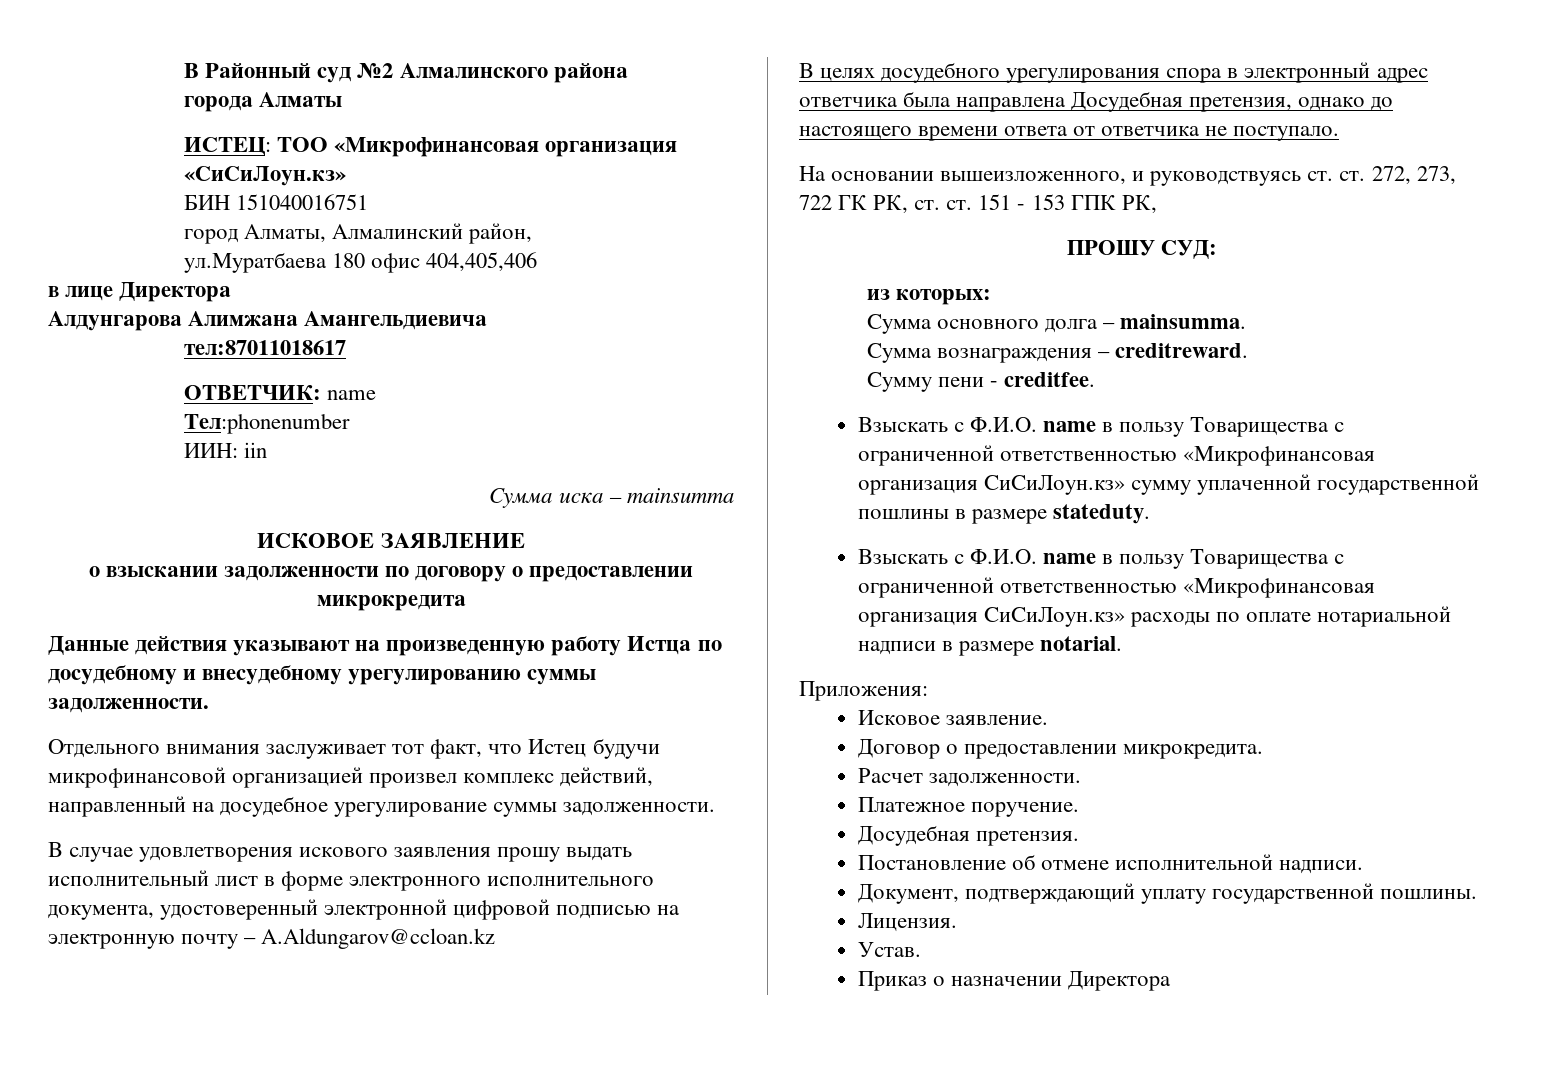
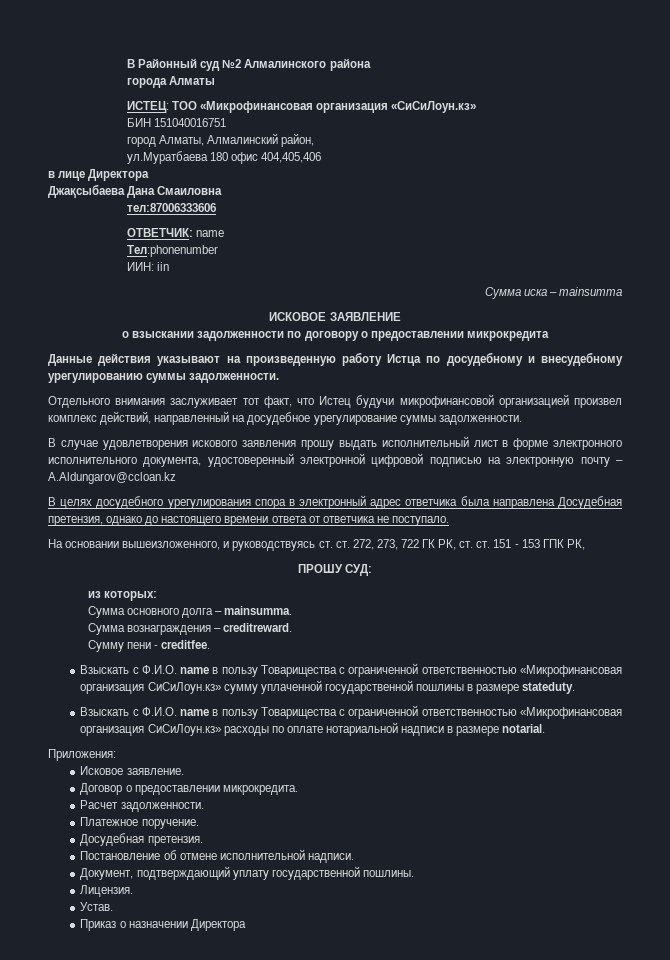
- Алдунгарова Алимжана Амангельдиевича
- тел:87011018617
+ Джақсыбаева Дана Смаиловна
+ тел:87006333606

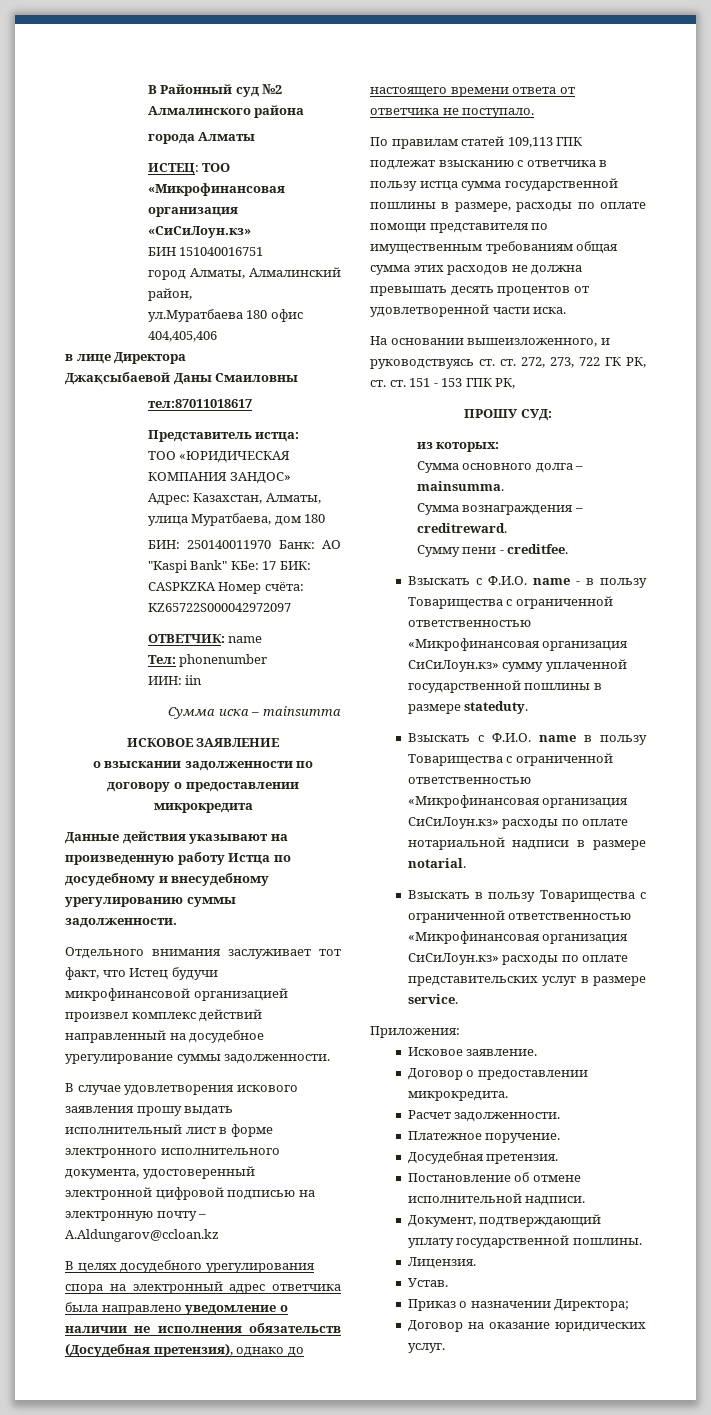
- Джақсыбаева Дана Смаиловна
- тел:87006333606
+ Джақсыбаевой Даны Смаиловны
+ тел:87011018617
+ Представитель истца:
+ ТОО «ЮРИДИЧЕСКАЯ КОМПАНИЯ ЗАНДОС»
+ Адрес: Казахстан, Алматы, улица Муратбаева, дом 180
+ БИН: 250140011970 Банк: АО "Kaspi Bank" КБе: 17 БИК: CASPKZKA Номер счёта: KZ65722S000042972097
- Тел:phonenumber
+ Тел: phonenumber
- Отдельного внимания заслуживает тот факт, что Истец будучи микрофинансовой организацией произвел комплекс действий, направленный на досудебное урегулирование суммы задолженности.
+ Отдельного внимания заслуживает тот факт, что Истец будучи микрофинансовой организацией произвел комплекс действий направленный на досудебное урегулирование суммы задолженности.
- В целях досудебного урегулирования спора в электронный адрес ответчика была направлена Досудебная претензия, однако до настоящего времени ответа от ответчика не поступало.
+ В целях досудебного урегулирования спора на электронный адрес ответчика была направлено уведомление о наличии не исполнения обязательств (Досудебная претензия), однако до настоящего времени ответа от ответчика не поступало.
+ По правилам статей 109,113 ГПК подлежат взысканию с ответчика в пользу истца сумма государственной пошлины в размере, расходы по оплате помощи представителя по имущественным требованиям общая сумма этих расходов не должна превышать десять процентов от удовлетворенной части иска.
- Взыскать с Ф.И.О. name в пользу Товарищества с ограниченной ответственностью «Микрофинансовая организация СиСиЛоун.кз» сумму уплаченной государственной пошлины в размере stateduty.
+ Взыскать с Ф.И.О. name - в пользу Товарищества с ограниченной ответственностью «Микрофинансовая организация СиСиЛоун.кз» сумму уплаченной государственной пошлины в размере stateduty.
+ Взыскать в пользу Товарищества с ограниченной ответственностью «Микрофинансовая организация СиСиЛоун.кз» расходы по оплате представительских услуг в размере service.
- Приказ о назначении Директора
+ Приказ о назначении Директора;
+ Договор на оказание юридических услуг.

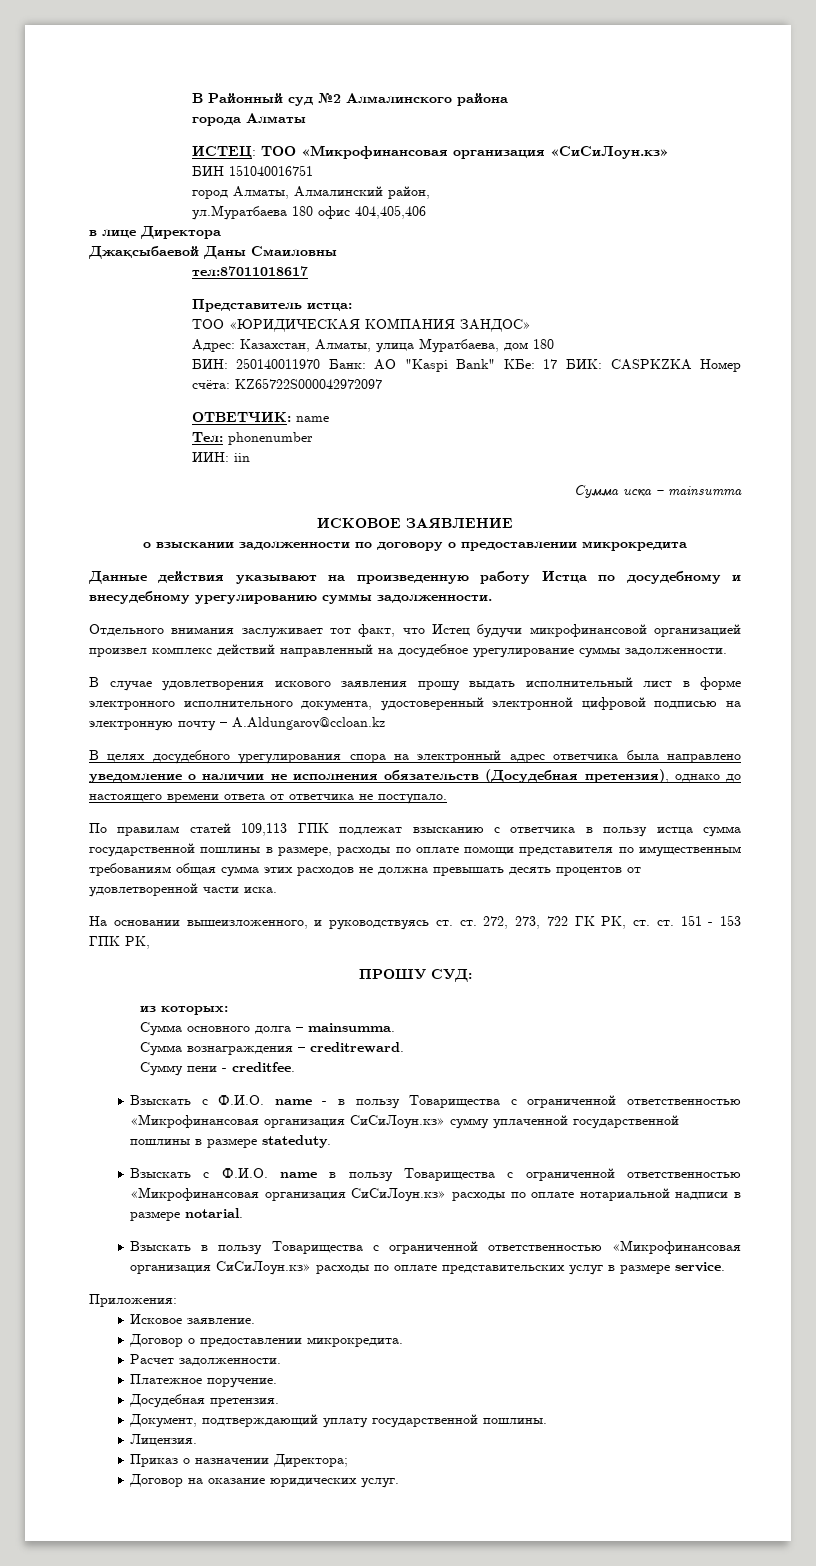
- Постановление об отмене исполнительной надписи.
- Устав.

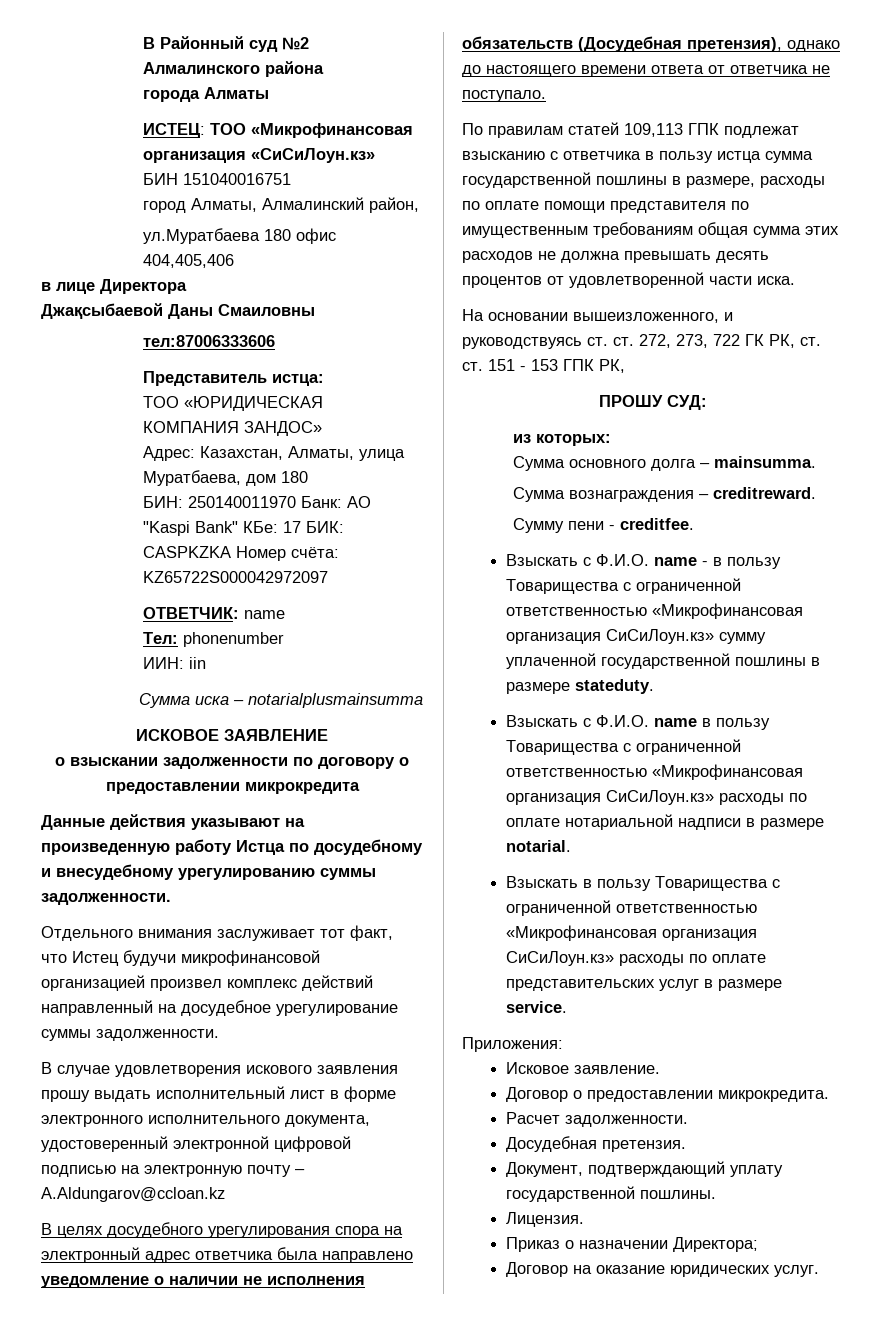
- тел:87011018617
+ тел:87006333606
- Сумма иска – mainsumma
+ Сумма иска – notarialplusmainsumma
- Платежное поручение.

